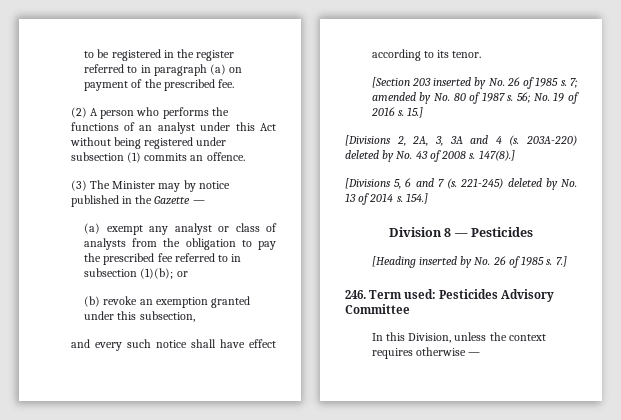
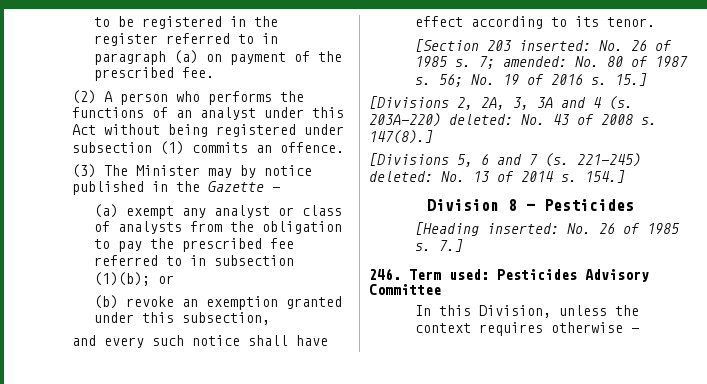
- [Section 203 inserted by No. 26 of 1985 s.
+ [Section 203 inserted: No. 26 of 1985 s.
- 7; amended by No. 80 of 1987 s.
+ 7; amended: No. 80 of 1987 s.
- 203A-220) deleted by No. 43 of 2008 s.
+ 203A-220) deleted: No. 43 of 2008 s.
- 221-245) deleted by No. 13 of 2014 s.
+ 221-245) deleted: No. 13 of 2014 s.
- [Heading inserted by No. 26 of 1985 s.
+ [Heading inserted: No. 26 of 1985 s.

